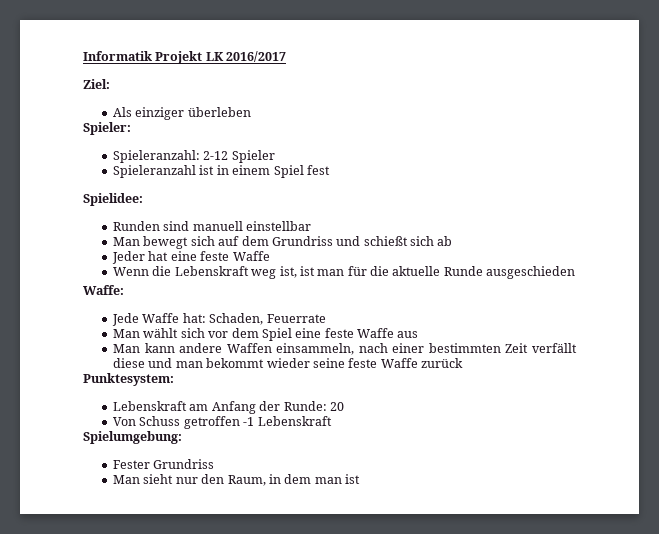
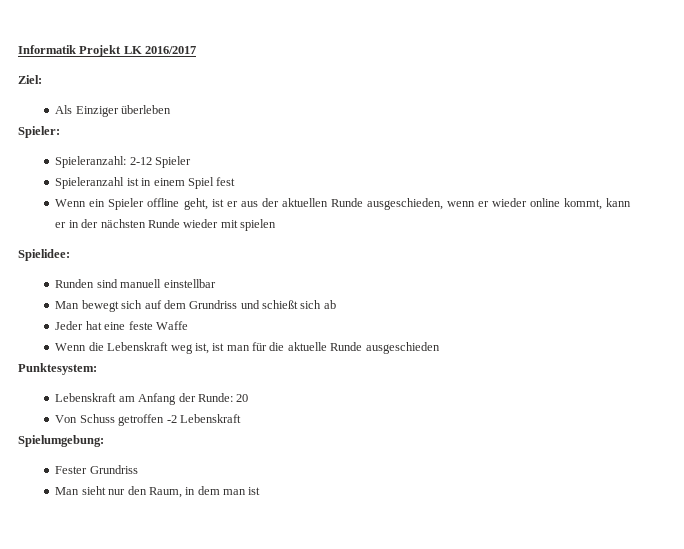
- Als einziger überleben
+ Als Einziger überleben
+ Wenn ein Spieler offline geht, ist er aus der aktuellen Runde ausgeschieden, wenn er wieder online kommt, kann er in der nächsten Runde wieder mit spielen
- Waffe:
- Jede Waffe hat: Schaden, Feuerrate
- Man wählt sich vor dem Spiel eine feste Waffe aus
- Man kann andere Waffen einsammeln, nach einer bestimmten Zeit verfällt diese und man bekommt wieder seine feste Waffe zurück
- Von Schuss getroffen -1 Lebenskraft
+ Von Schuss getroffen -2 Lebenskraft

